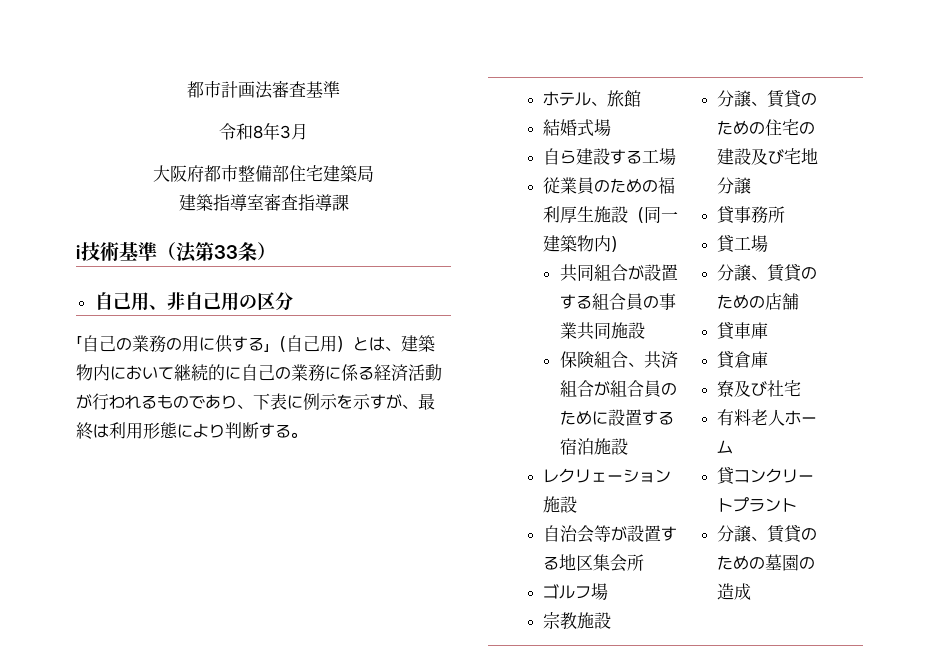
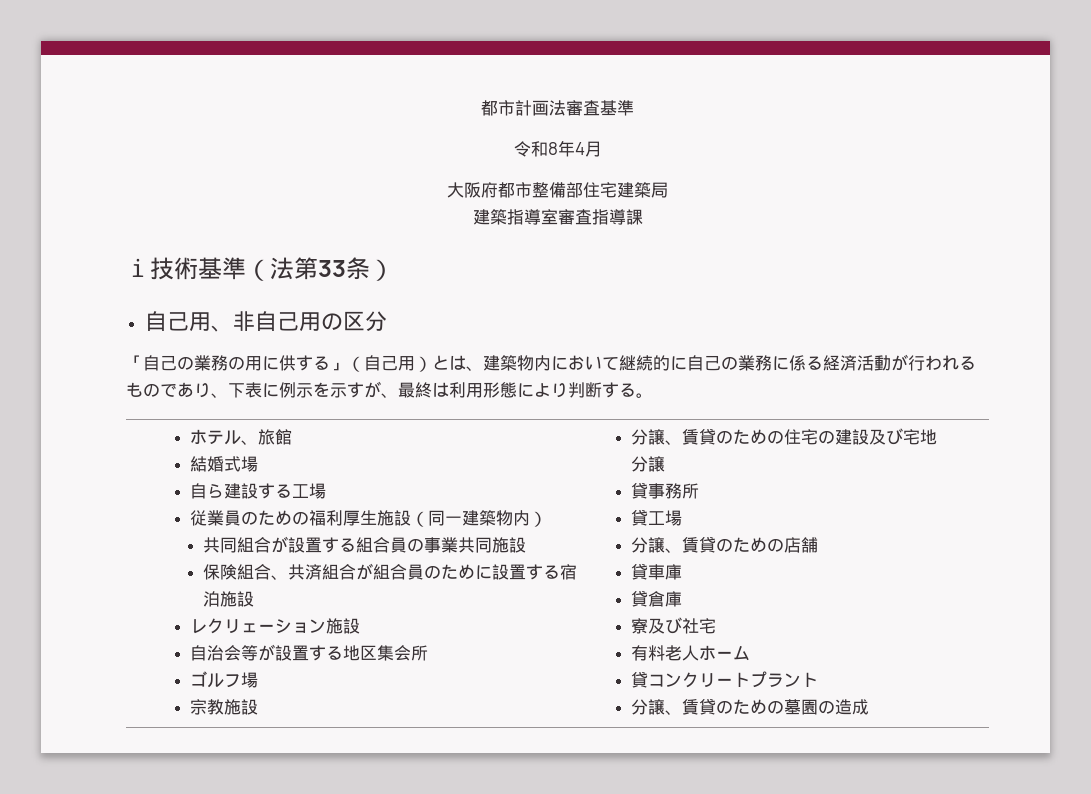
- 令和8年3月
+ 令和8年4月

